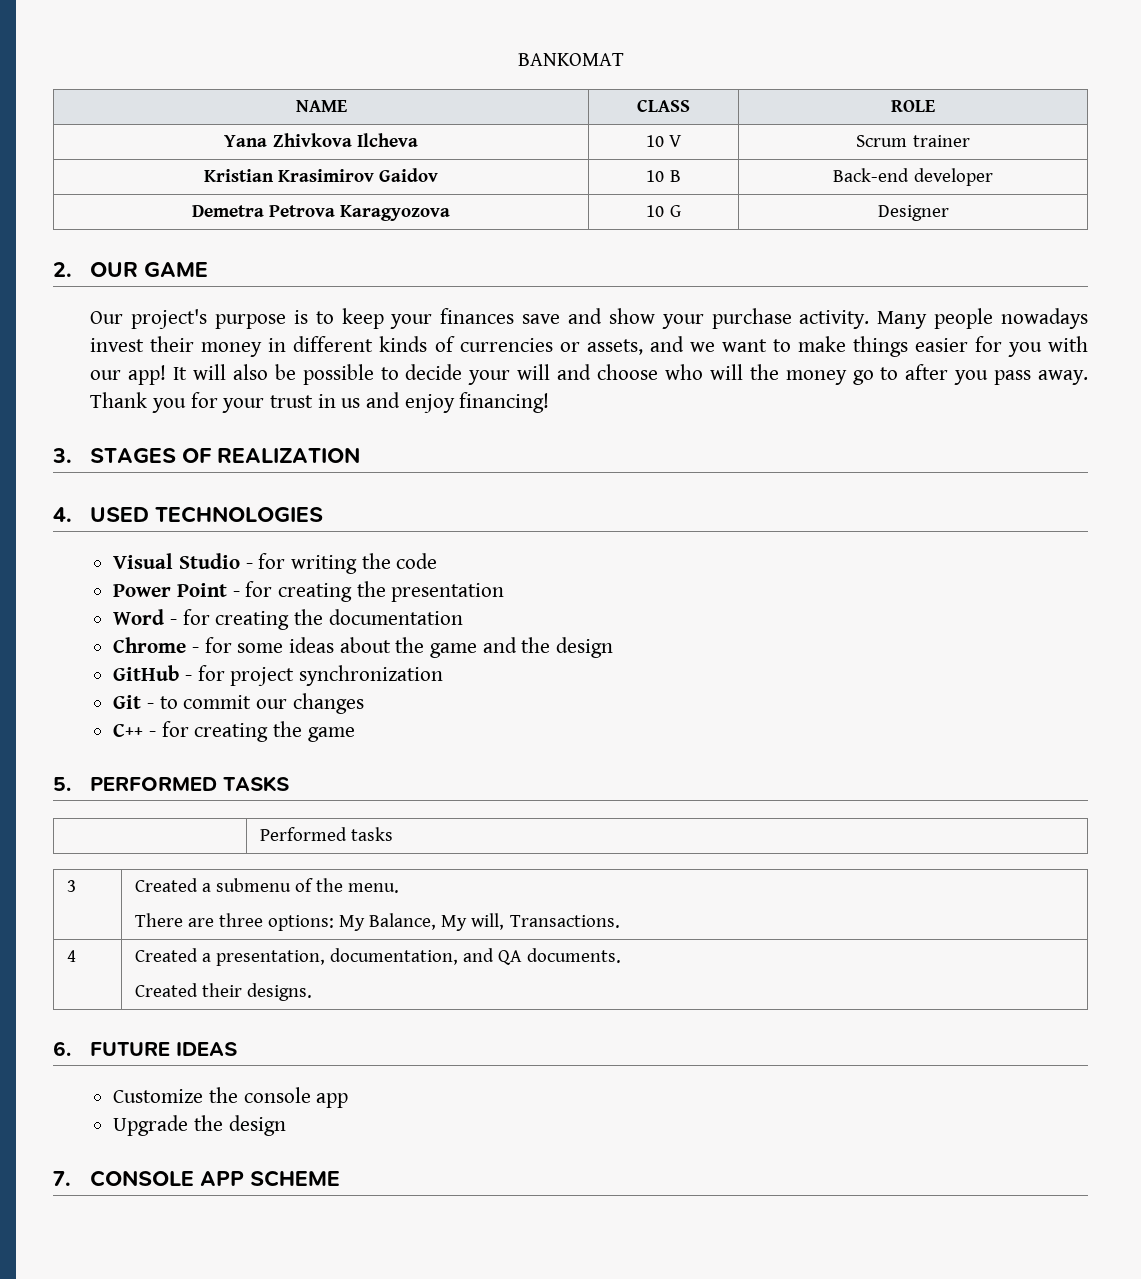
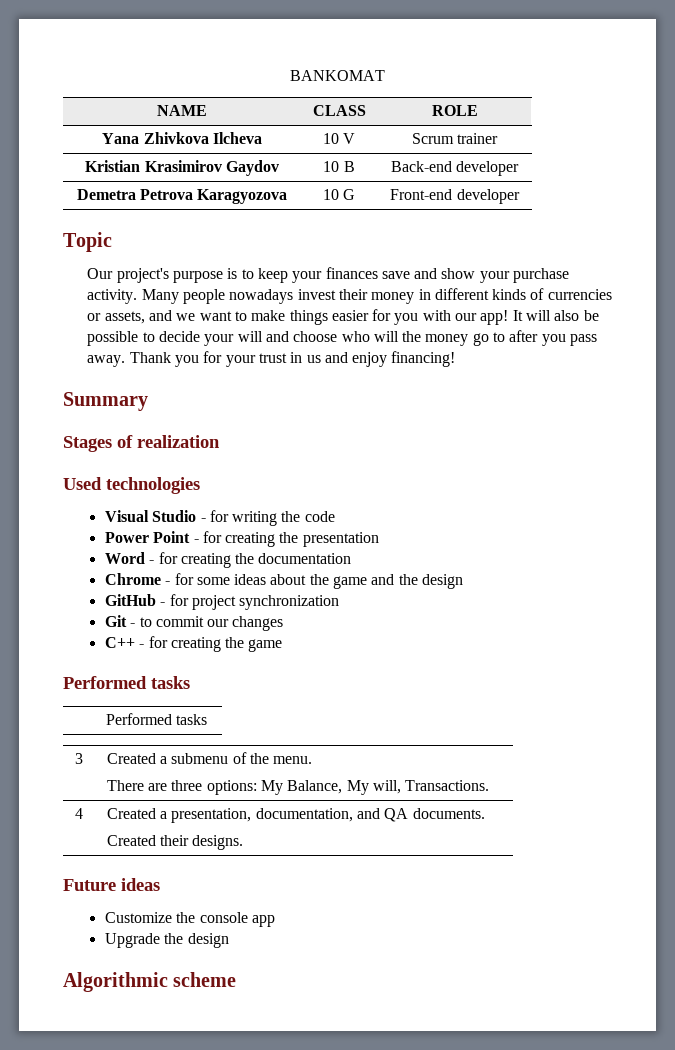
- Kristian Krasimirov Gaidov | 10 B | Back-end developer
+ Kristian Krasimirov Gaydov | 10 B | Back-end developer
- Demetra Petrova Karagyozova | 10 G | Designer
- 2. OUR GAME
+ Demetra Petrova Karagyozova | 10 G | Front-end developer
+ Topic
- 3. STAGES OF REALIZATION
- 4. USED TECHNOLOGIES
+ Summary
+ Stages of realization
+ Used technologies
  C++ - for creating the game
- 5. PERFORMED TASKS
+ Performed tasks
- 6. FUTURE IDEAS
+ Future ideas
- 7. CONSOLE APP SCHEME
+ Algorithmic scheme

